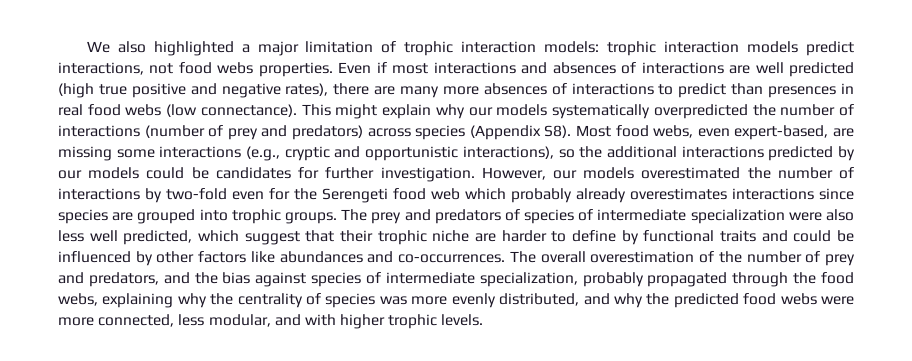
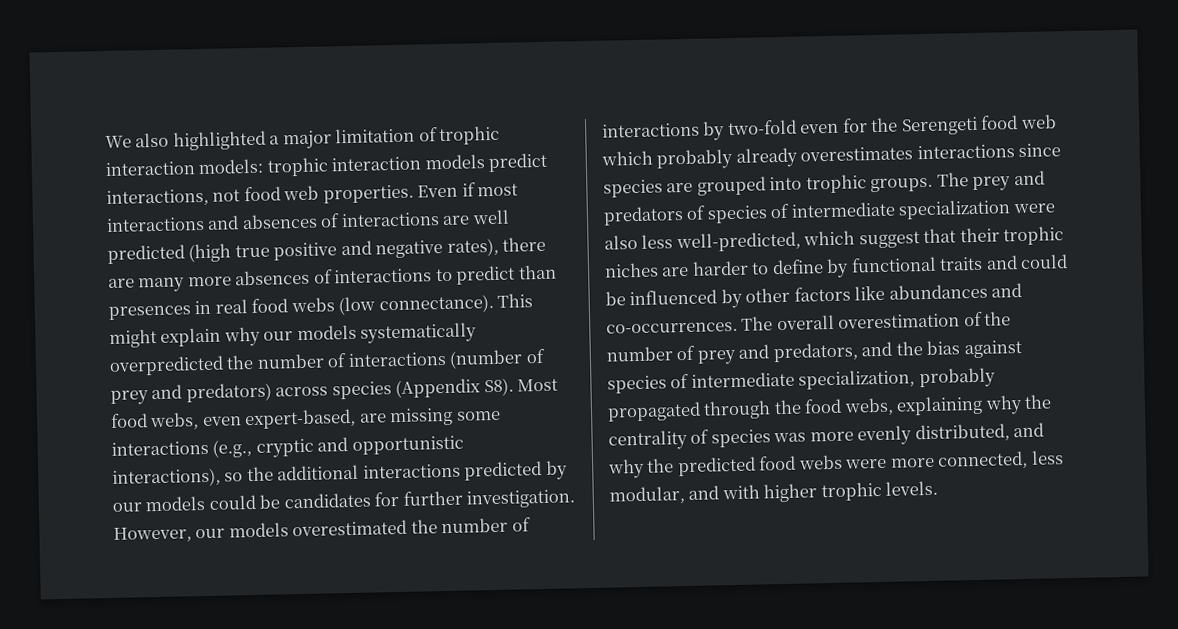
- We also highlighted a major limitation of trophic interaction models: trophic interaction models predict interactions, not food webs properties.
+ We also highlighted a major limitation of trophic interaction models: trophic interaction models predict interactions, not food web properties.
- The prey and predators of species of intermediate specialization were also less well predicted, which suggest that their trophic niche are harder to define by functional traits and could be influenced by other factors like abundances and co-occurrences.
+ The prey and predators of species of intermediate specialization were also less well-predicted, which suggest that their trophic niches are harder to define by functional traits and could be influenced by other factors like abundances and co-occurrences.

